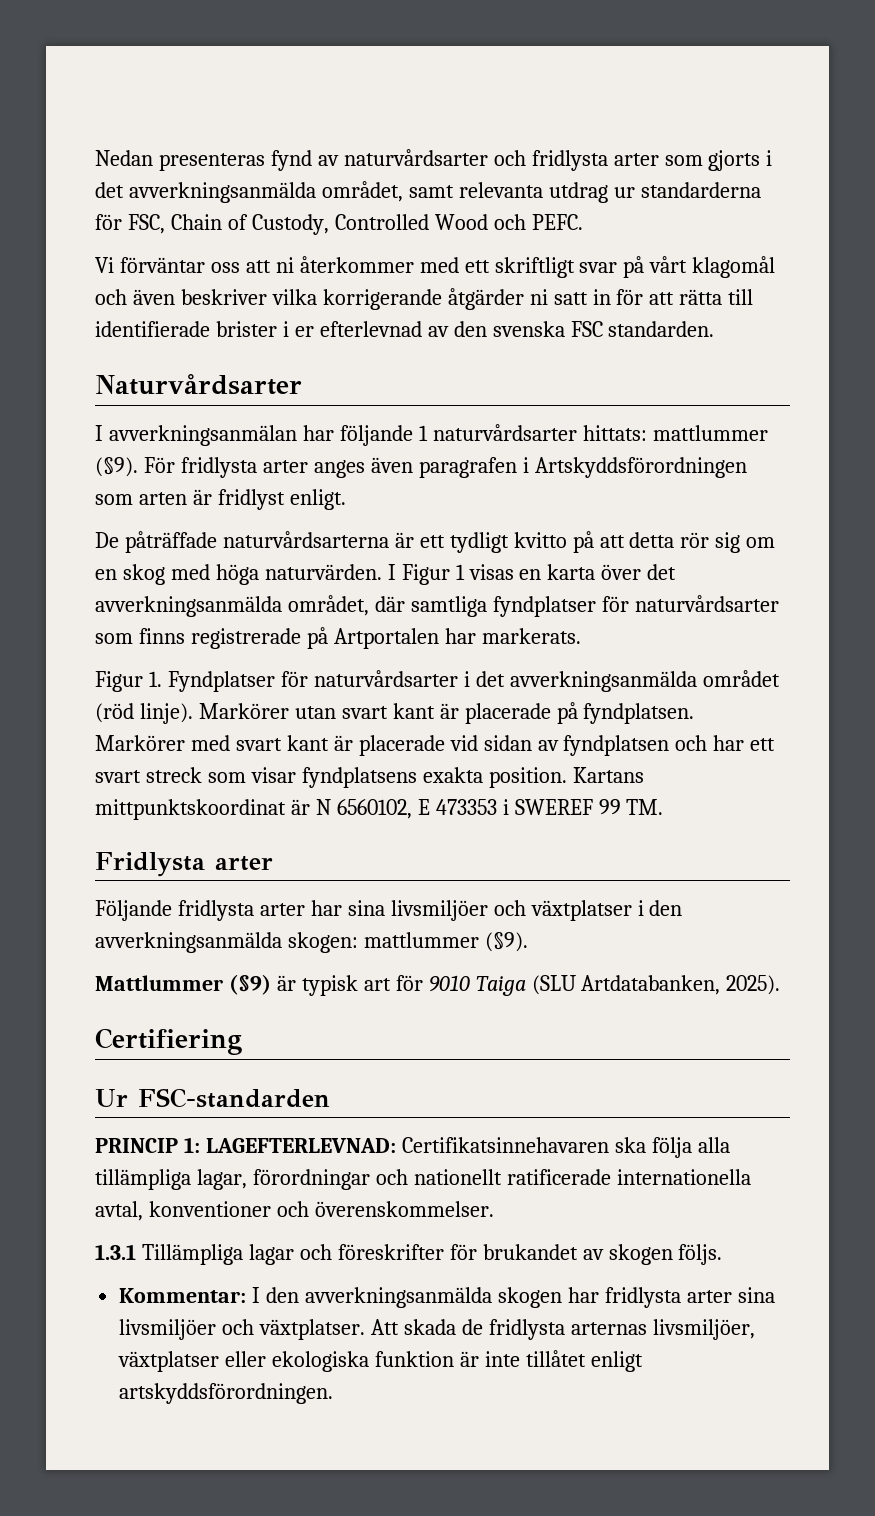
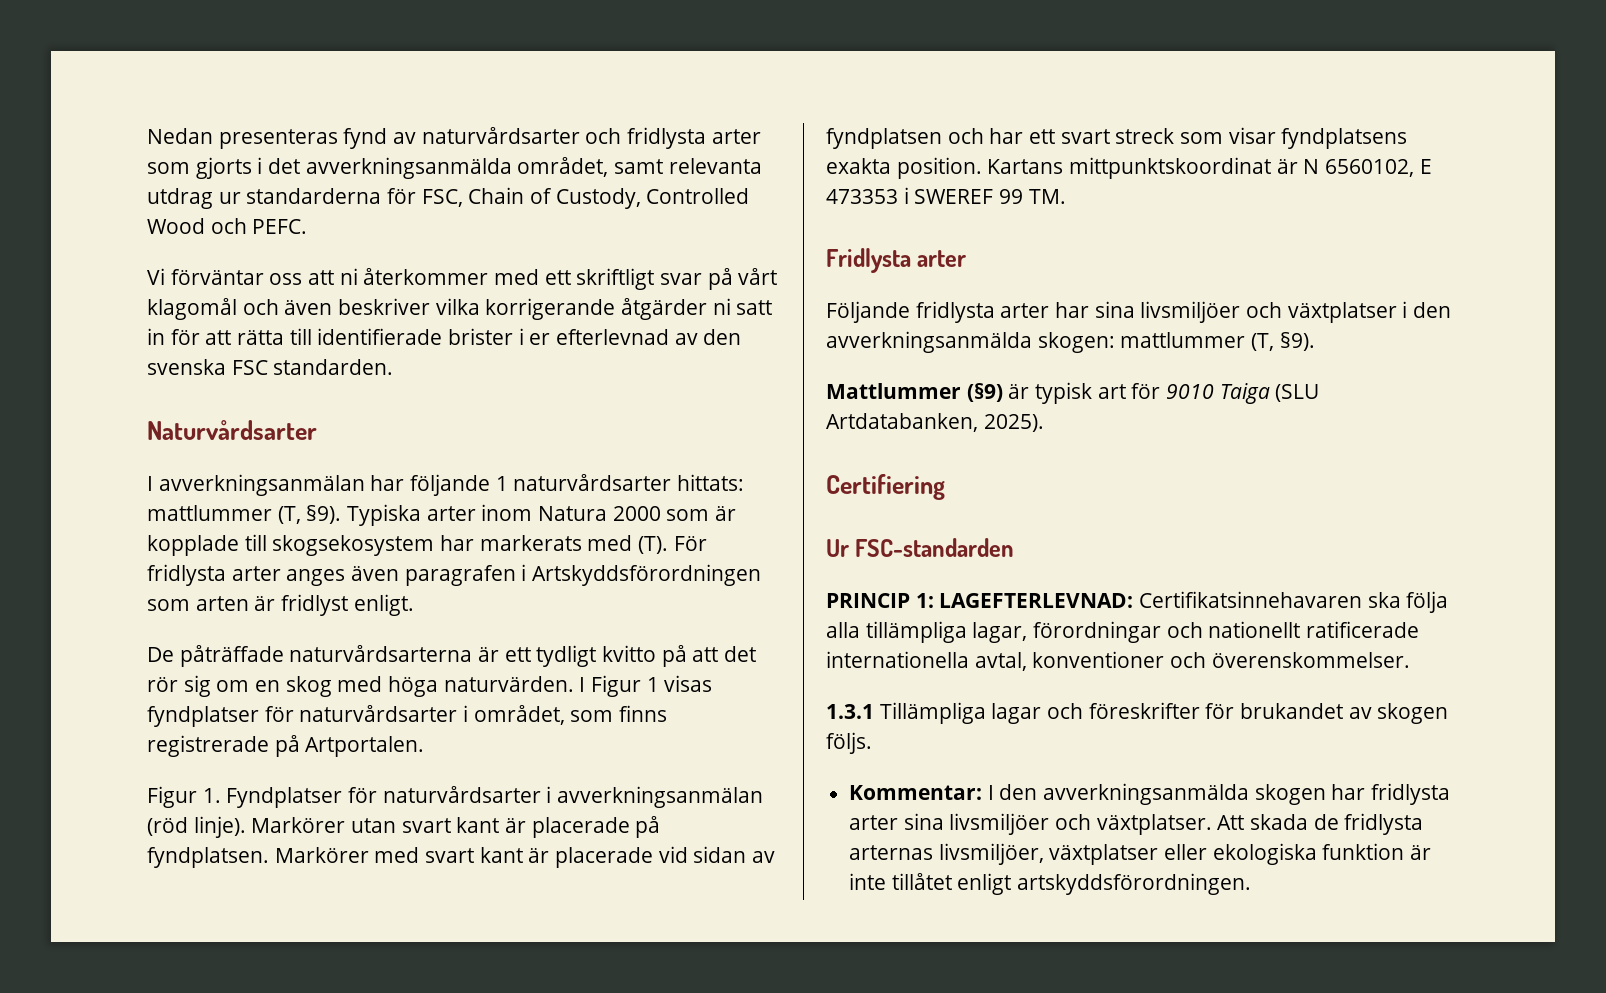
- I avverkningsanmälan har följande 1 naturvårdsarter hittats: mattlummer (§9). För fridlysta arter anges även paragrafen i Artskyddsförordningen som arten är fridlyst enligt.
+ I avverkningsanmälan har följande 1 naturvårdsarter hittats: mattlummer (T, §9). Typiska arter inom Natura 2000 som är kopplade till skogsekosystem har markerats med (T). För fridlysta arter anges även paragrafen i Artskyddsförordningen som arten är fridlyst enligt.
- De påträffade naturvårdsarterna är ett tydligt kvitto på att detta rör sig om en skog med höga naturvärden.
+ De påträffade naturvårdsarterna är ett tydligt kvitto på att det rör sig om en skog med höga naturvärden.
- I Figur 1 visas en karta över det avverkningsanmälda området, där samtliga fyndplatser för naturvårdsarter som finns registrerade på Artportalen har markerats.
+ I Figur 1 visas fyndplatser för naturvårdsarter i området, som finns registrerade på Artportalen.
- Figur 1. Fyndplatser för naturvårdsarter i det avverkningsanmälda området (röd linje).
+ Figur 1. Fyndplatser för naturvårdsarter i avverkningsanmälan (röd linje).
- Följande fridlysta arter har sina livsmiljöer och växtplatser i den avverkningsanmälda skogen: mattlummer (§9).
+ Följande fridlysta arter har sina livsmiljöer och växtplatser i den avverkningsanmälda skogen: mattlummer (T, §9).

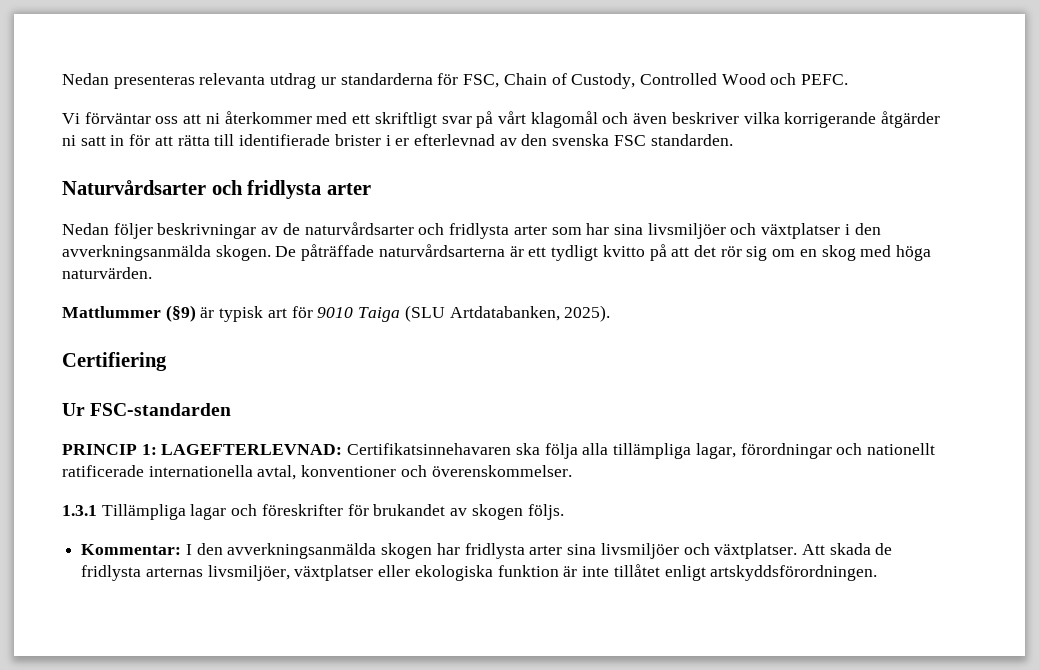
- Nedan presenteras fynd av naturvårdsarter och fridlysta arter som gjorts i det avverkningsanmälda området, samt relevanta utdrag ur standarderna för FSC, Chain of Custody, Controlled Wood och PEFC.
+ Nedan presenteras relevanta utdrag ur standarderna för FSC, Chain of Custody, Controlled Wood och PEFC.
- Naturvårdsarter
- I avverkningsanmälan har följande 1 naturvårdsarter hittats: mattlummer (T, §9). Typiska arter inom Natura 2000 som är kopplade till skogsekosystem har markerats med (T). För fridlysta arter anges även paragrafen i Artskyddsförordningen som arten är fridlyst enligt.
- De påträffade naturvårdsarterna är ett tydligt kvitto på att det rör sig om en skog med höga naturvärden. I Figur 1 visas fyndplatser för naturvårdsarter i området, som finns registrerade på Artportalen.
- Figur 1. Fyndplatser för naturvårdsarter i avverkningsanmälan (röd linje). Markörer utan svart kant är placerade på fyndplatsen. Markörer med svart kant är placerade vid sidan av fyndplatsen och har ett svart streck som visar fyndplatsens exakta position. Kartans mittpunktskoordinat är N 6560102, E 473353 i SWEREF 99 TM.
- Fridlysta arter
- Följande fridlysta arter har sina livsmiljöer och växtplatser i den avverkningsanmälda skogen: mattlummer (T, §9).
+ Naturvårdsarter och fridlysta arter
+ Nedan följer beskrivningar av de naturvårdsarter och fridlysta arter som har sina livsmiljöer och växtplatser i den avverkningsanmälda skogen. De påträffade naturvårdsarterna är ett tydligt kvitto på att det rör sig om en skog med höga naturvärden.

